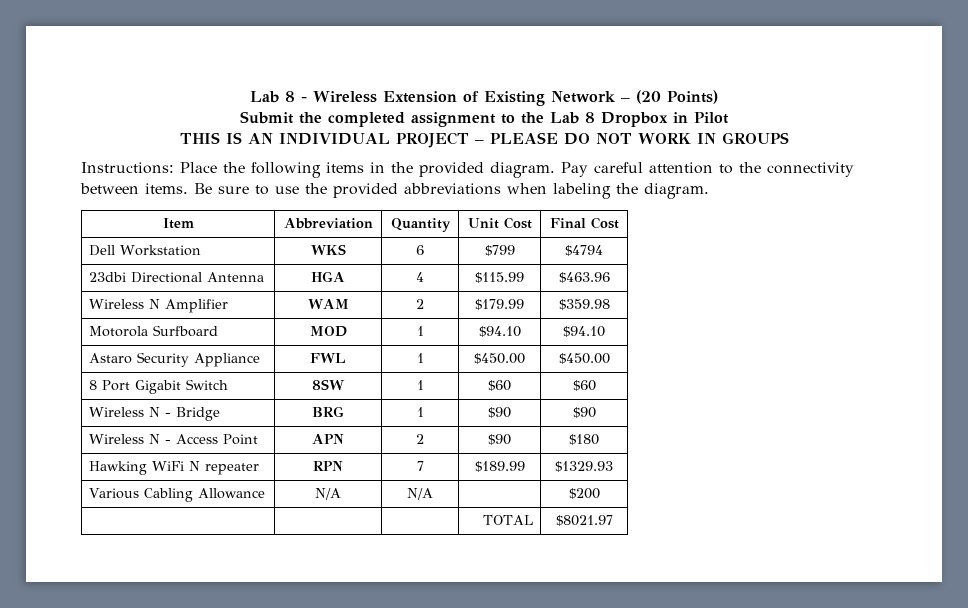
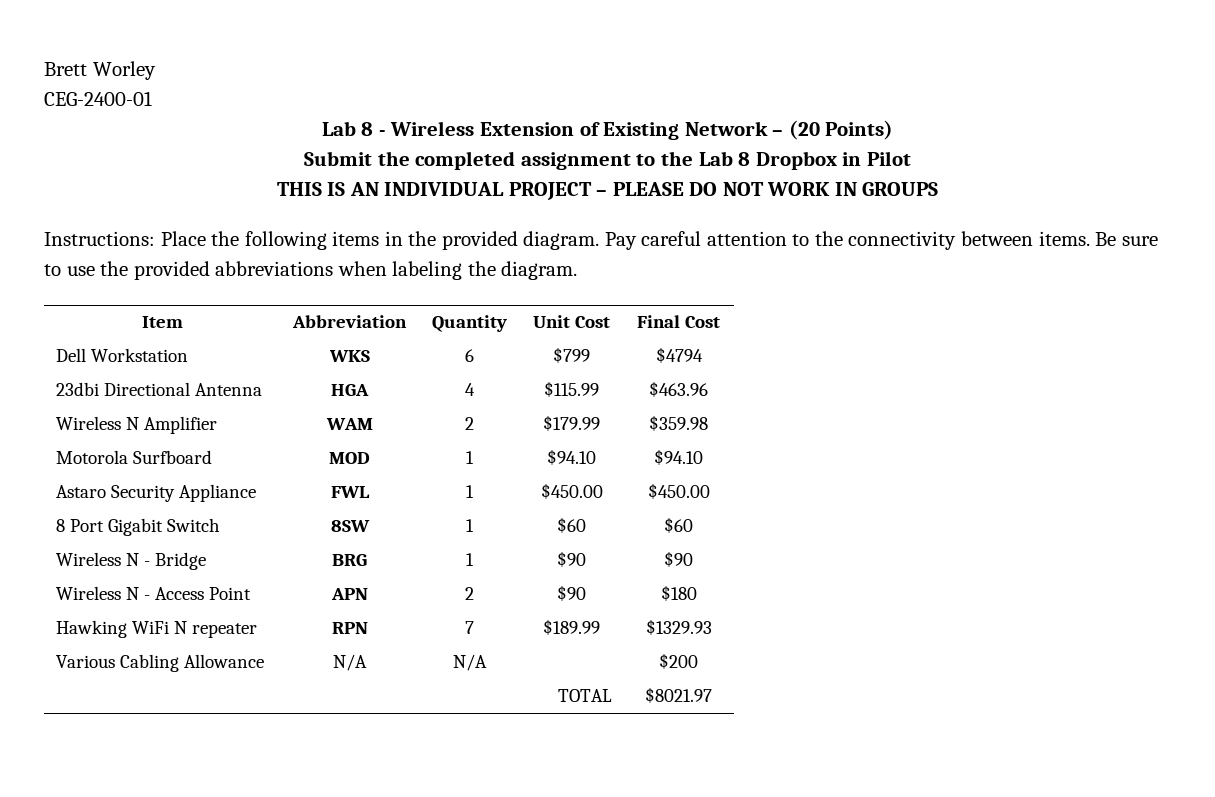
+ Brett Worley
+ CEG-2400-01

